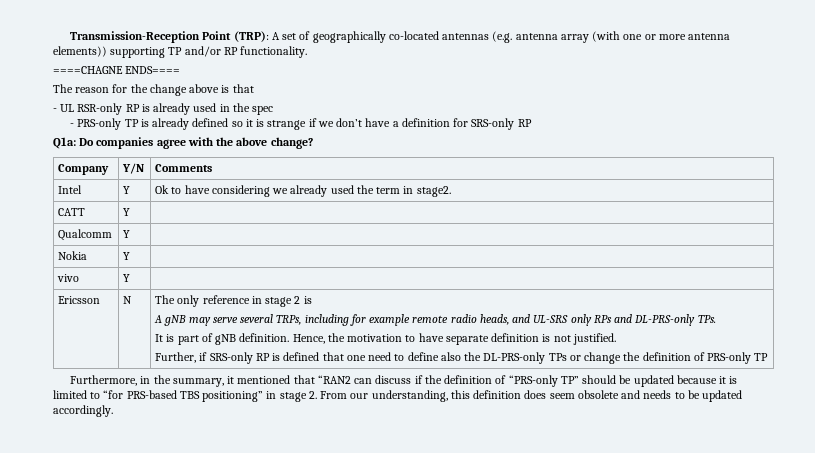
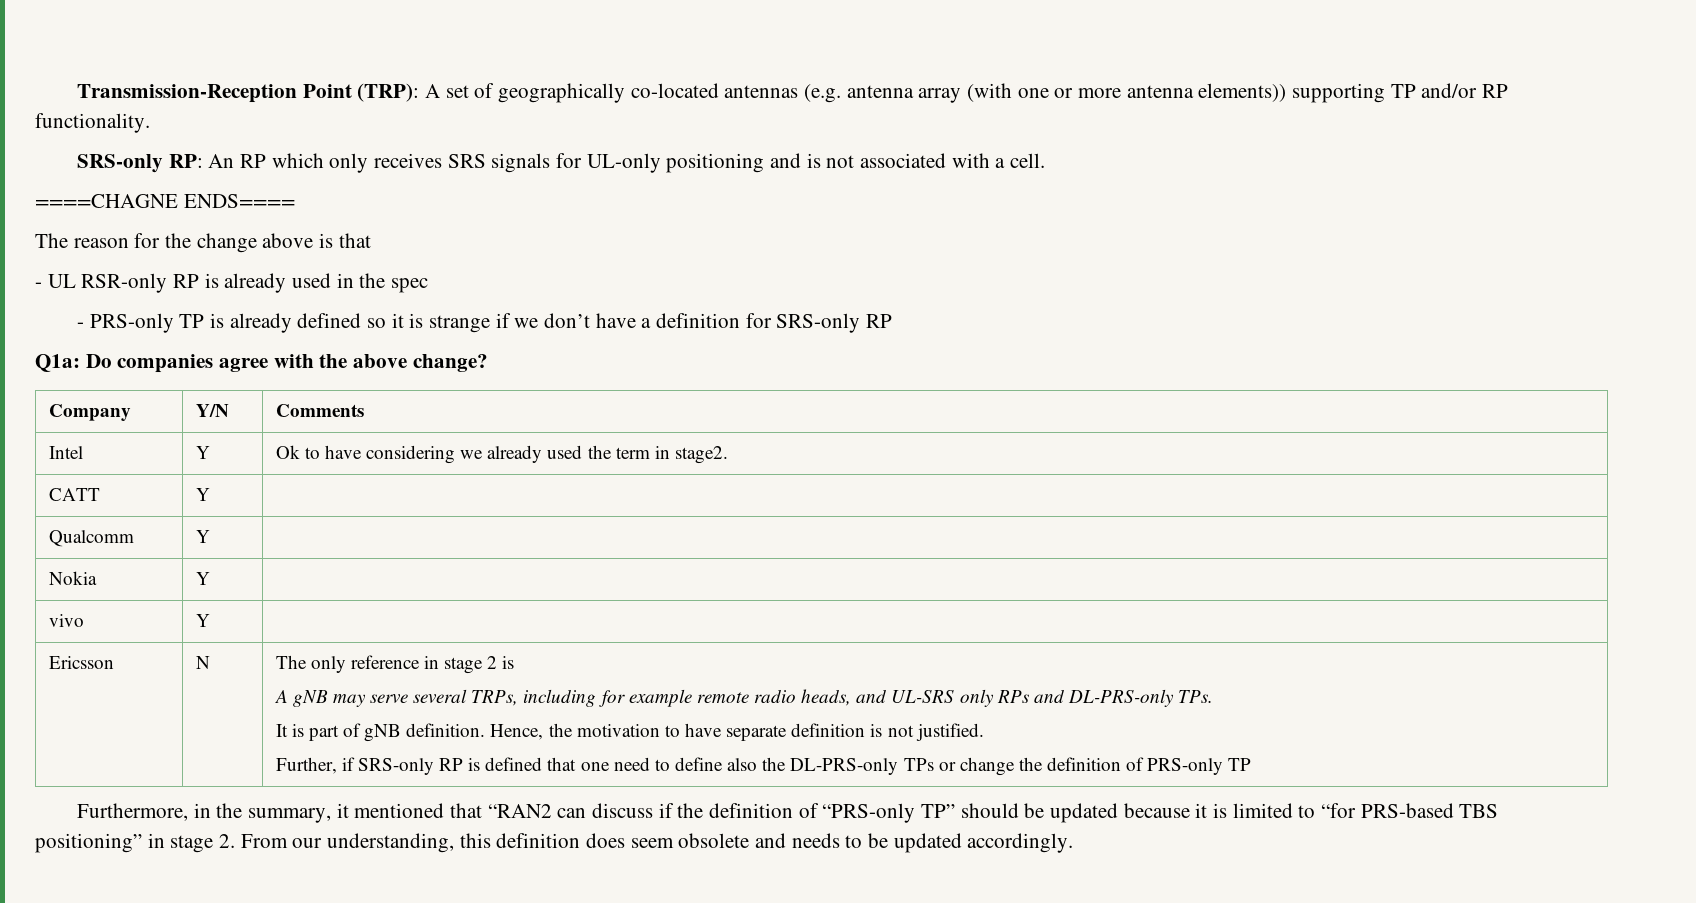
+ SRS-only RP: An RP which only receives SRS signals for UL-only positioning and is not associated with a cell.

